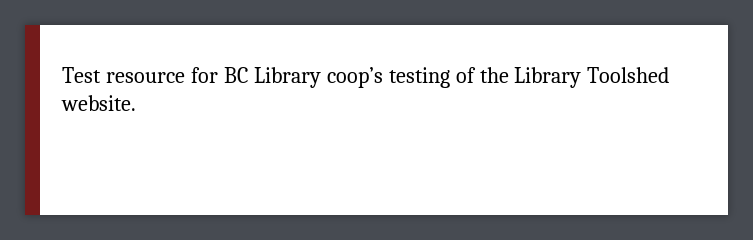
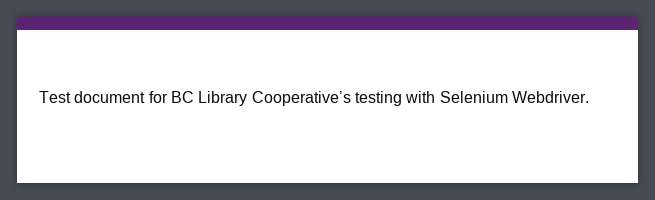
- Test resource for BC Library coop’s testing of the Library Toolshed website.
+ Test document for BC Library Cooperative’s testing with Selenium Webdriver.

